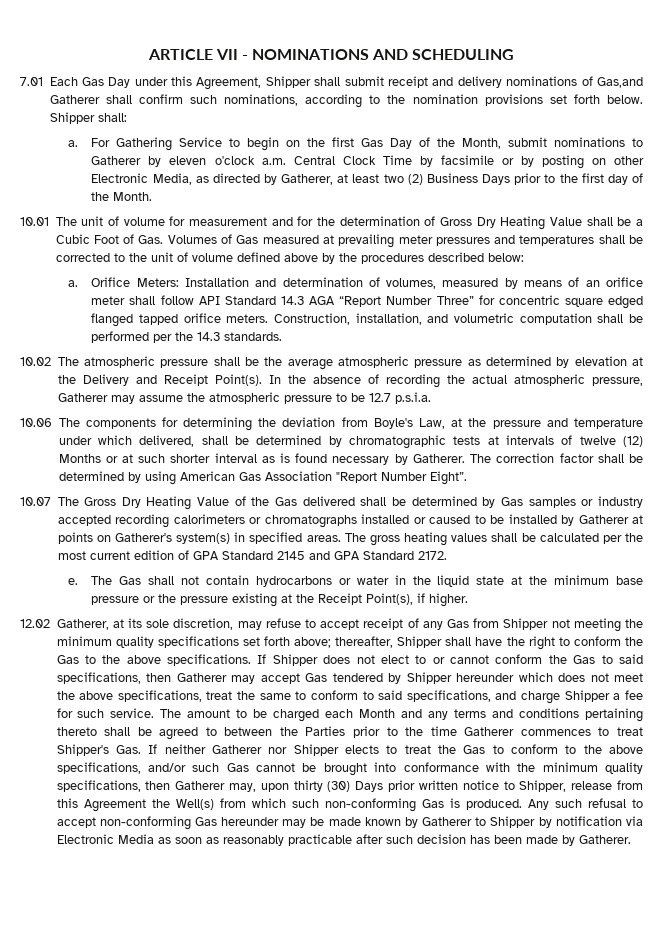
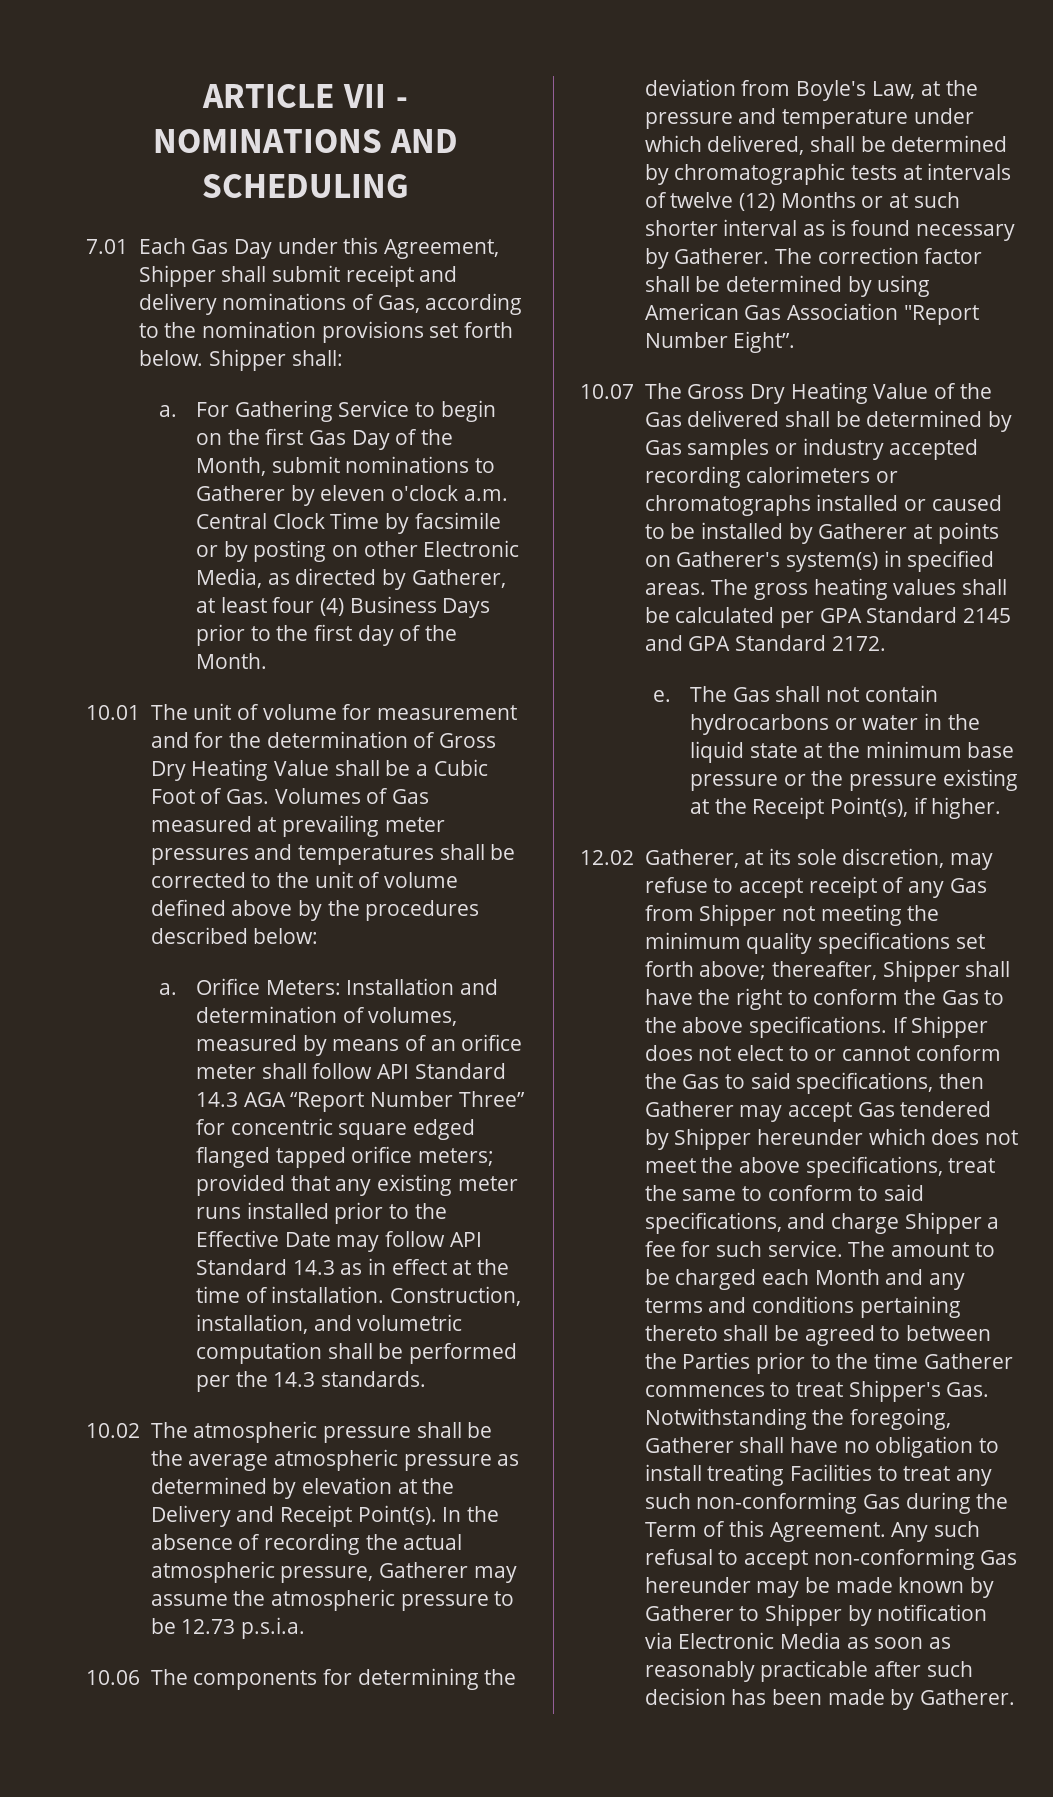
- 7.01 Each Gas Day under this Agreement, Shipper shall submit receipt and delivery nominations of Gas,and Gatherer shall confirm such nominations, according to the nomination provisions set forth below.
+ 7.01 Each Gas Day under this Agreement, Shipper shall submit receipt and delivery nominations of Gas, according to the nomination provisions set forth below.
- For Gathering Service to begin on the first Gas Day of the Month, submit nominations to Gatherer by eleven o'clock a.m. Central Clock Time by facsimile or by posting on other Electronic Media, as directed by Gatherer, at least two (2) Business Days prior to the first day of the Month.
+ For Gathering Service to begin on the first Gas Day of the Month, submit nominations to Gatherer by eleven o'clock a.m. Central Clock Time by facsimile or by posting on other Electronic Media, as directed by Gatherer, at least four (4) Business Days prior to the first day of the Month.
- Orifice Meters: Installation and determination of volumes, measured by means of an orifice meter shall follow API Standard 14.3 AGA “Report Number Three” for concentric square edged flanged tapped orifice meters.
+ Orifice Meters: Installation and determination of volumes, measured by means of an orifice meter shall follow API Standard 14.3 AGA “Report Number Three” for concentric square edged flanged tapped orifice meters; provided that any existing meter runs installed prior to the Effective Date may follow API Standard 14.3 as in effect at the time of installation.
- In the absence of recording the actual atmospheric pressure, Gatherer may assume the atmospheric pressure to be 12.7 p.s.i.a.
+ In the absence of recording the actual atmospheric pressure, Gatherer may assume the atmospheric pressure to be 12.73 p.s.i.a.
- The gross heating values shall be calculated per the most current edition of GPA Standard 2145 and GPA Standard 2172.
+ The gross heating values shall be calculated per GPA Standard 2145 and GPA Standard 2172.
- The amount to be charged each Month and any terms and conditions pertaining thereto shall be agreed to between the Parties prior to the time Gatherer commences to treat Shipper's Gas. If neither Gatherer nor Shipper elects to treat the Gas to conform to the above specifications, and/or such Gas cannot be brought into conformance with the minimum quality specifications, then Gatherer may, upon thirty (30) Days prior written notice to Shipper, release from this Agreement the Well(s) from which such non-conforming Gas is produced.
+ The amount to be charged each Month and any terms and conditions pertaining thereto shall be agreed to between the Parties prior to the time Gatherer commences to treat Shipper's Gas. Notwithstanding the foregoing, Gatherer shall have no obligation to install treating Facilities to treat any such non-conforming Gas during the Term of this Agreement.

